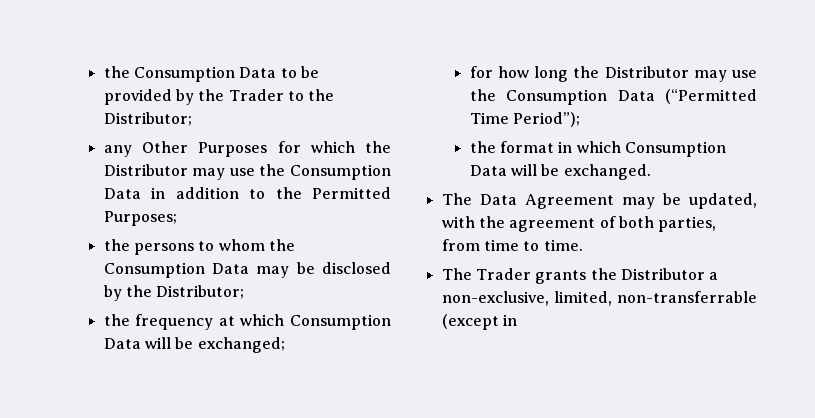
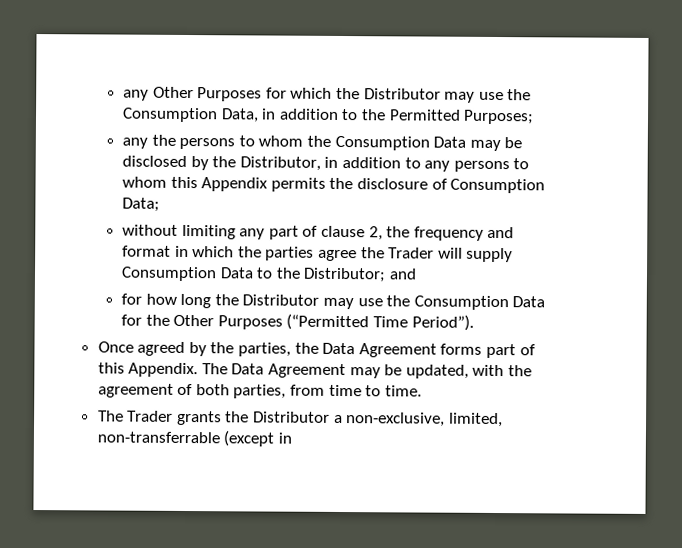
- the Consumption Data to be provided by the Trader to the Distributor;
- any Other Purposes for which the Distributor may use the Consumption Data in addition to the Permitted Purposes;
+ any Other Purposes for which the Distributor may use the Consumption Data, in addition to the Permitted Purposes;
- the persons to whom the Consumption Data may be disclosed by the Distributor;
- the frequency at which Consumption Data will be exchanged;
+ any the persons to whom the Consumption Data may be disclosed by the Distributor, in addition to any persons to whom this Appendix permits the disclosure of Consumption Data;
+ without limiting any part of clause 2, the frequency and format in which the parties agree the Trader will supply Consumption Data to the Distributor; and
- for how long the Distributor may use the Consumption Data (“Permitted Time Period”);
- the format in which Consumption Data will be exchanged.
- The Data Agreement may be updated, with the agreement of both parties, from time to time.
+ for how long the Distributor may use the Consumption Data for the Other Purposes (“Permitted Time Period”).
+ Once agreed by the parties, the Data Agreement forms part of this Appendix. The Data Agreement may be updated, with the agreement of both parties, from time to time.

